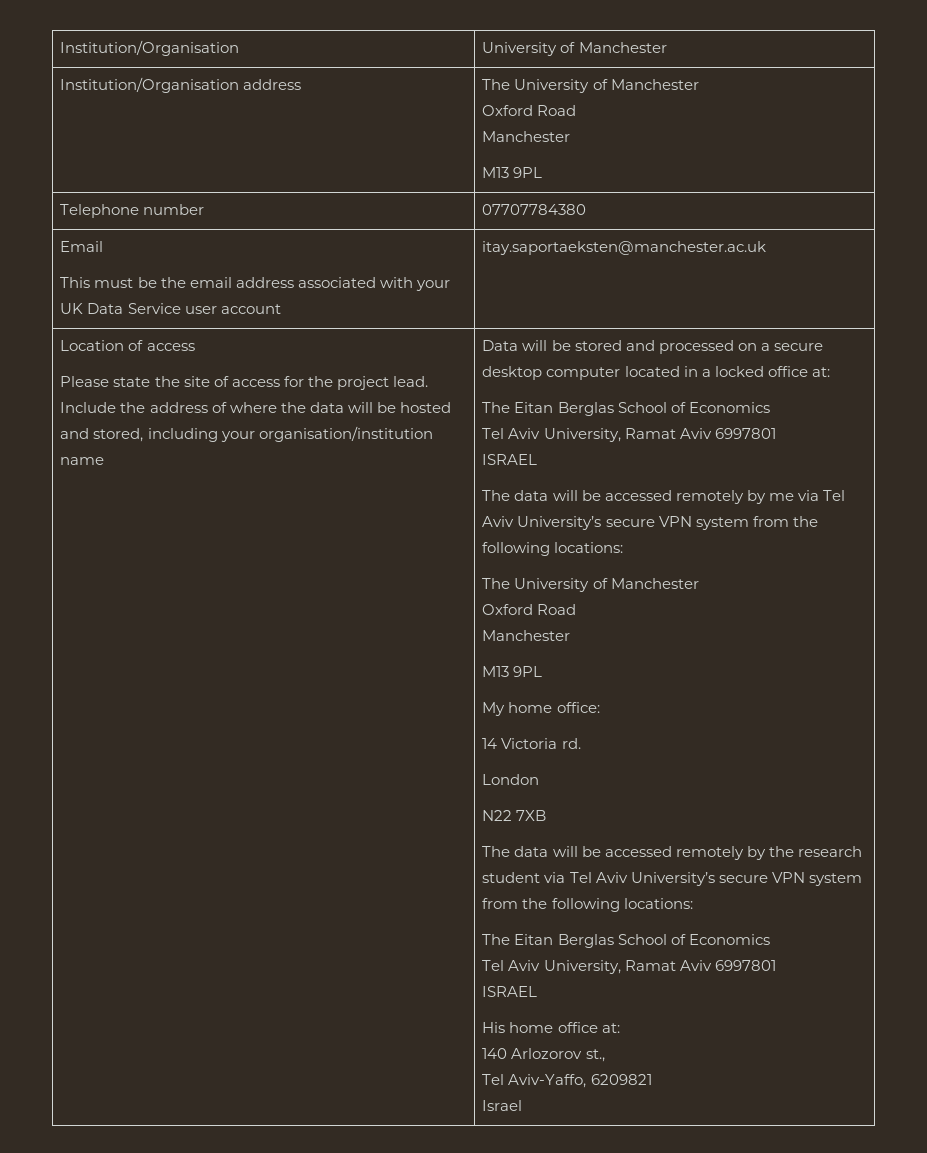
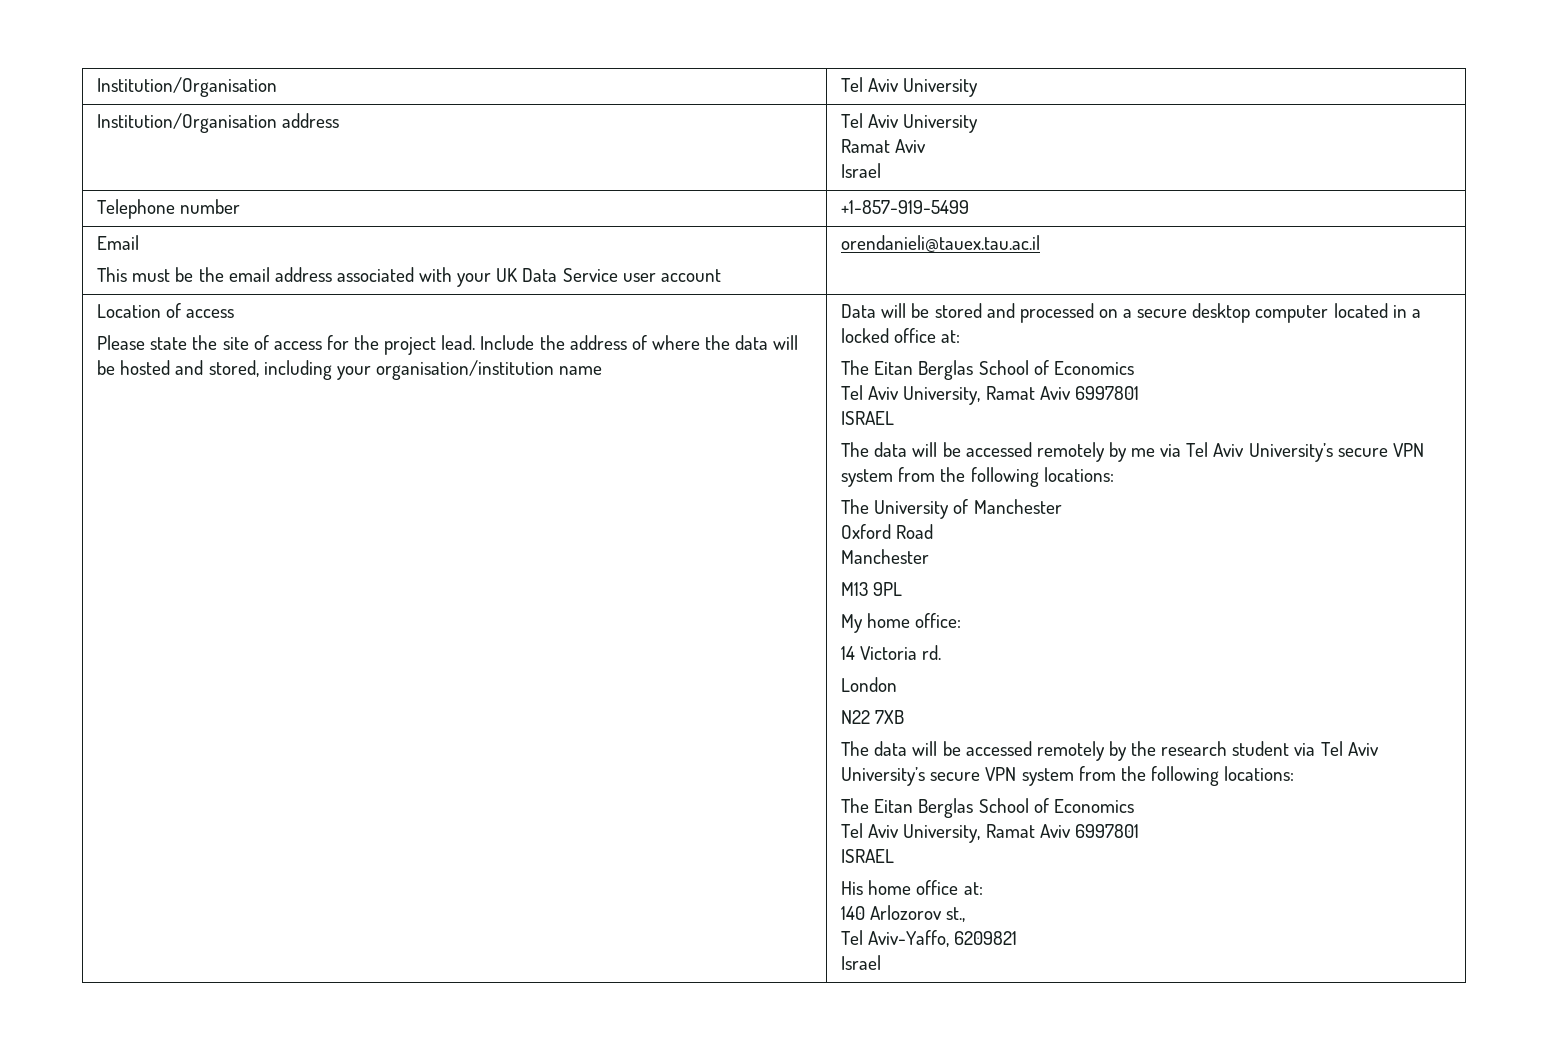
- Institution/Organisation | University of Manchester
+ Institution/Organisation | Tel Aviv University
- Institution/Organisation address | The University of Manchester
- Oxford Road
- Manchester
- M13 9PL
+ Institution/Organisation address | Tel Aviv University
+ Ramat Aviv
+ Israel
- Telephone number | 07707784380
+ Telephone number | +1-857-919-5499
  Email
- This must be the email address associated with your UK Data Service user account | itay.saportaeksten@manchester.ac.uk
+ This must be the email address associated with your UK Data Service user account | orendanieli@tauex.tau.ac.il

